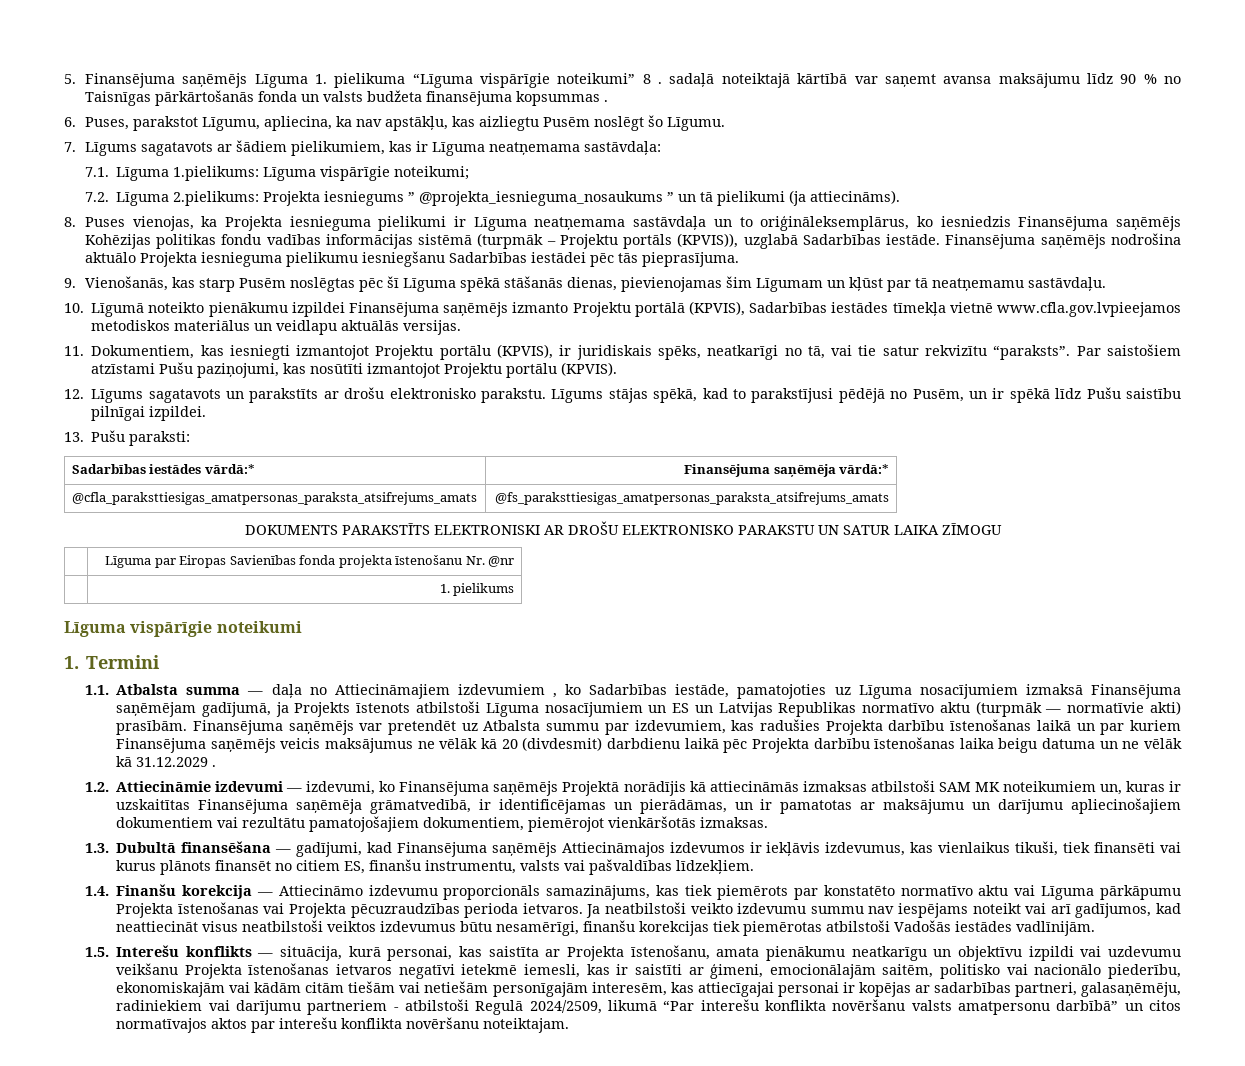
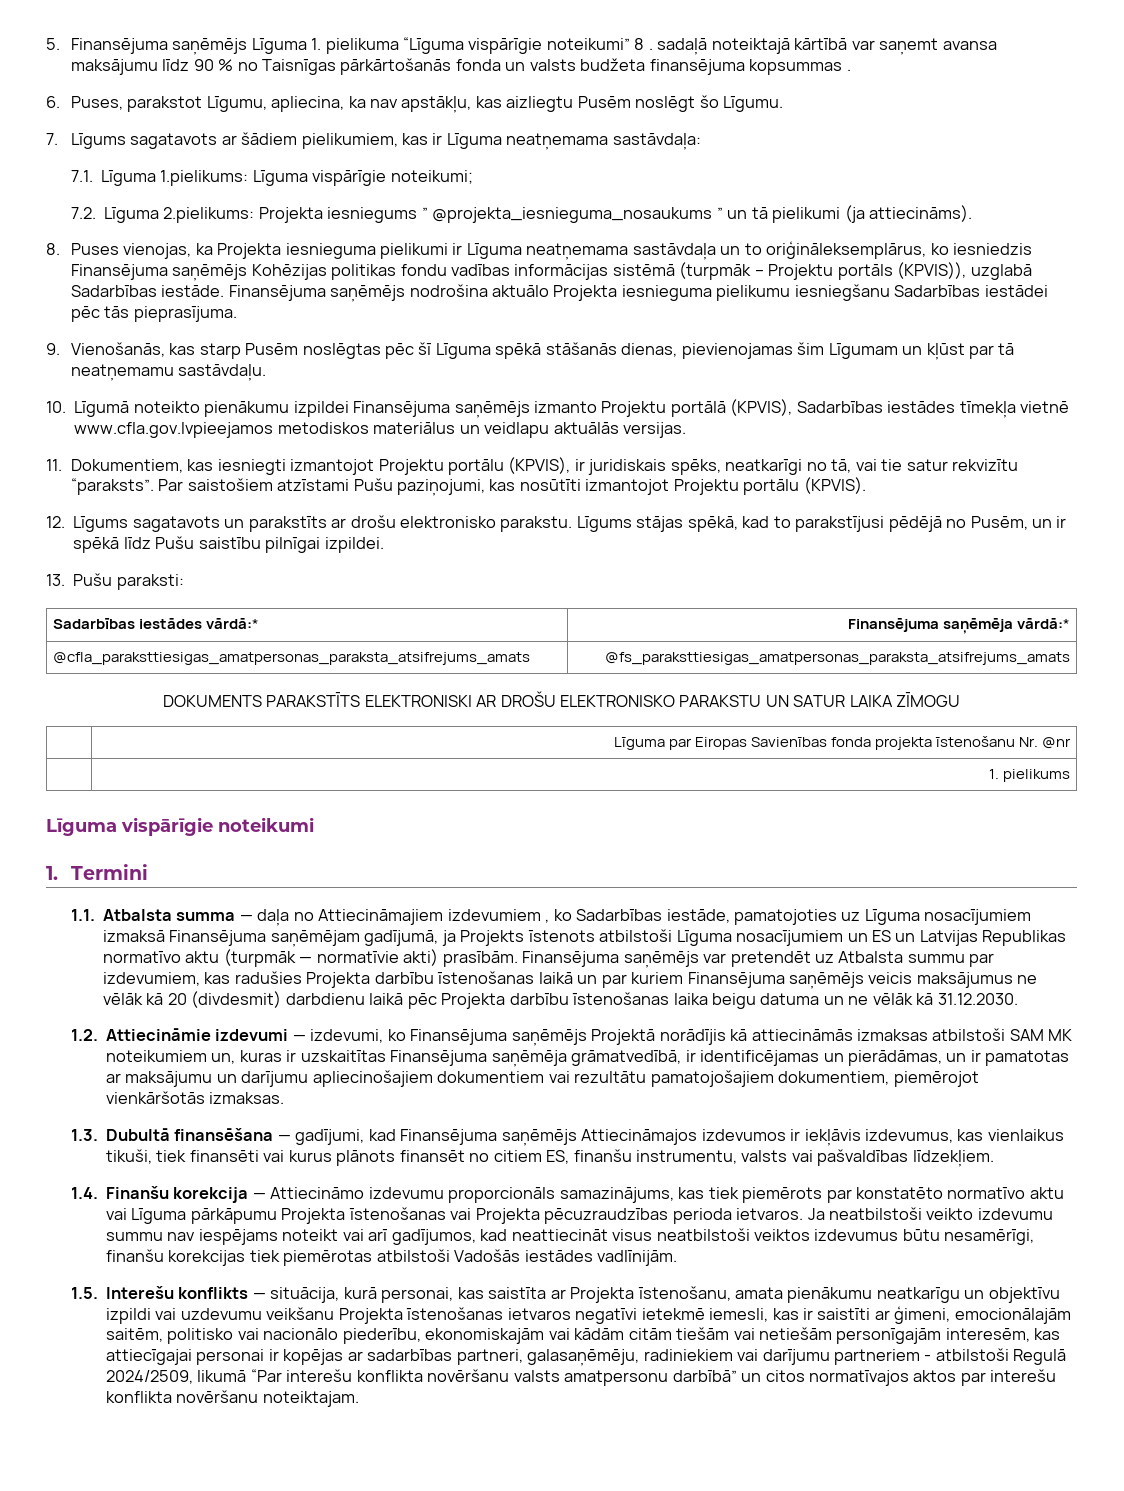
- Finansējuma saņēmējs var pretendēt uz Atbalsta summu par izdevumiem, kas radušies Projekta darbību īstenošanas laikā un par kuriem Finansējuma saņēmējs veicis maksājumus ne vēlāk kā 20 (divdesmit) darbdienu laikā pēc Projekta darbību īstenošanas laika beigu datuma un ne vēlāk kā 31.12.2029 .
+ Finansējuma saņēmējs var pretendēt uz Atbalsta summu par izdevumiem, kas radušies Projekta darbību īstenošanas laikā un par kuriem Finansējuma saņēmējs veicis maksājumus ne vēlāk kā 20 (divdesmit) darbdienu laikā pēc Projekta darbību īstenošanas laika beigu datuma un ne vēlāk kā 31.12.2030.

